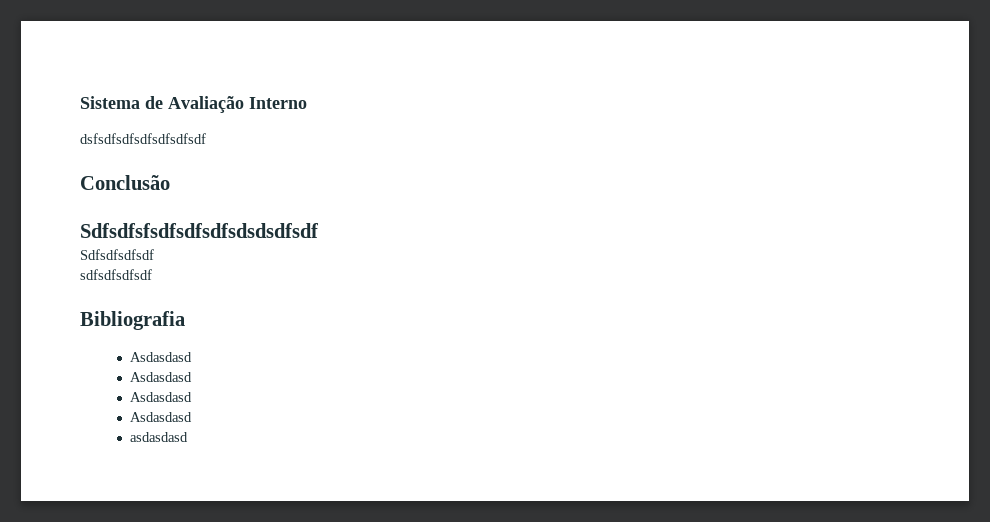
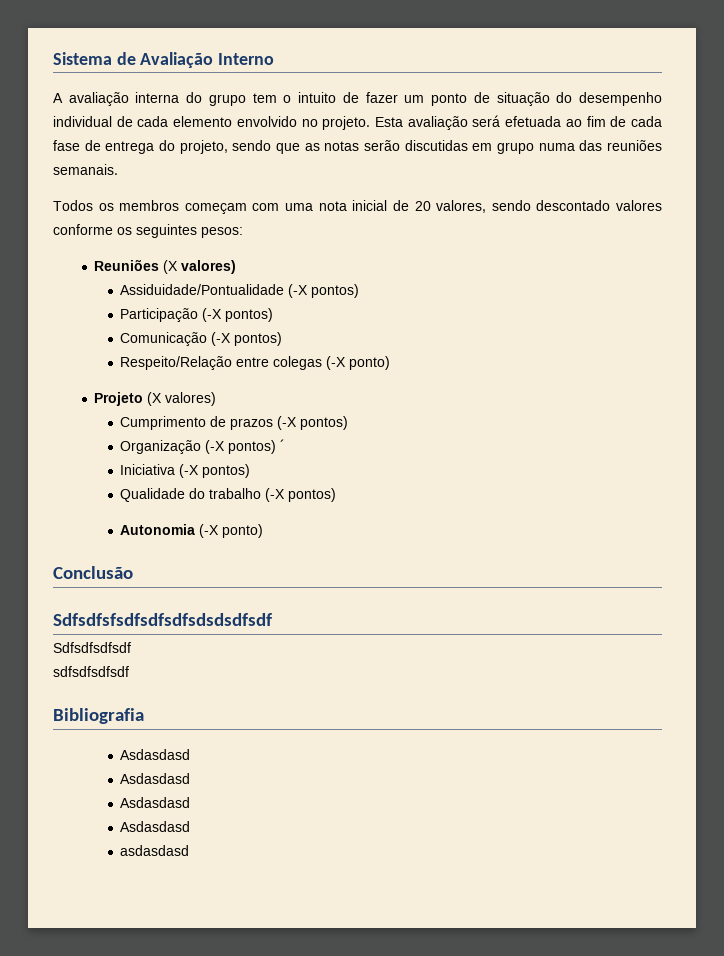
- dsfsdfsdfsdfsdfsdfsdf
+ A avaliação interna do grupo tem o intuito de fazer um ponto de situação do desempenho individual de cada elemento envolvido no projeto. Esta avaliação será efetuada ao fim de cada fase de entrega do projeto, sendo que as notas serão discutidas em grupo numa das reuniões semanais.
+ Todos os membros começam com uma nota inicial de 20 valores, sendo descontado valores conforme os seguintes pesos:
+ Reuniões (X valores)
+ Assiduidade/Pontualidade (-X pontos)
+ Participação (-X pontos)
+ Comunicação (-X pontos)
+ Respeito/Relação entre colegas (-X ponto)
+ Projeto (X valores)
+ Cumprimento de prazos (-X pontos)
+ Organização (-X pontos) ´
+ Iniciativa (-X pontos)
+ Qualidade do trabalho (-X pontos)
+ Autonomia (-X ponto)

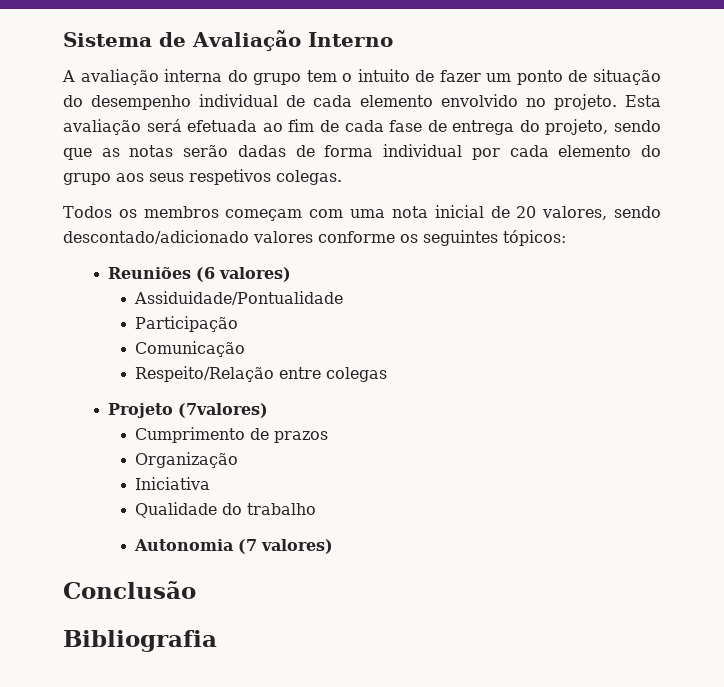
- Esta avaliação será efetuada ao fim de cada fase de entrega do projeto, sendo que as notas serão discutidas em grupo numa das reuniões semanais.
+ Esta avaliação será efetuada ao fim de cada fase de entrega do projeto, sendo que as notas serão dadas de forma individual por cada elemento do grupo aos seus respetivos colegas.
- Todos os membros começam com uma nota inicial de 20 valores, sendo descontado valores conforme os seguintes pesos:
+ Todos os membros começam com uma nota inicial de 20 valores, sendo descontado/adicionado valores conforme os seguintes tópicos:
- Reuniões (X valores)
+ Reuniões (6 valores)
- Assiduidade/Pontualidade (-X pontos)
+ Assiduidade/Pontualidade
- Participação (-X pontos)
+ Participação
- Comunicação (-X pontos)
+ Comunicação
- Respeito/Relação entre colegas (-X ponto)
+ Respeito/Relação entre colegas
- Projeto (X valores)
+ Projeto (7valores)
- Cumprimento de prazos (-X pontos)
+ Cumprimento de prazos
- Organização (-X pontos) ´
+ Organização
- Iniciativa (-X pontos)
+ Iniciativa
- Qualidade do trabalho (-X pontos)
+ Qualidade do trabalho
- Autonomia (-X ponto)
+ Autonomia (7 valores)
- Sdfsdfsfsdfsdfsdfsdsdsdfsdf
- Sdfsdfsdfsdf
- sdfsdfsdfsdf
  Bibliografia
- Asdasdasd
- Asdasdasd
- Asdasdasd
- Asdasdasd
- asdasdasd

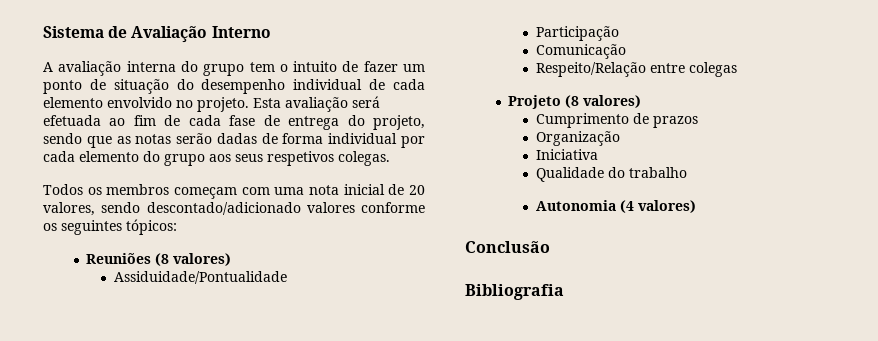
- Reuniões (6 valores)
+ Reuniões (8 valores)
- Projeto (7valores)
+ Projeto (8 valores)
- Autonomia (7 valores)
+ Autonomia (4 valores)

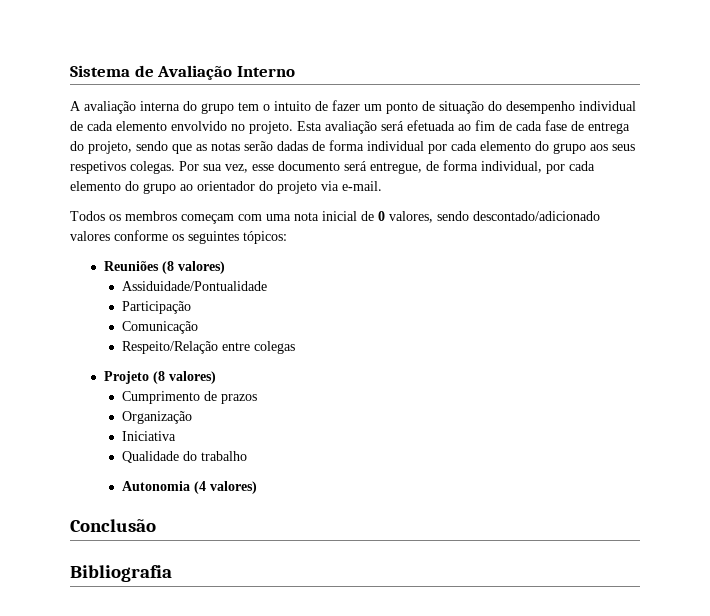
+ Por sua vez, esse documento será entregue, de forma individual, por cada elemento do grupo ao orientador do projeto via e-mail.
- Todos os membros começam com uma nota inicial de 20 valores, sendo descontado/adicionado valores conforme os seguintes tópicos:
+ Todos os membros começam com uma nota inicial de 0 valores, sendo descontado/adicionado valores conforme os seguintes tópicos:

